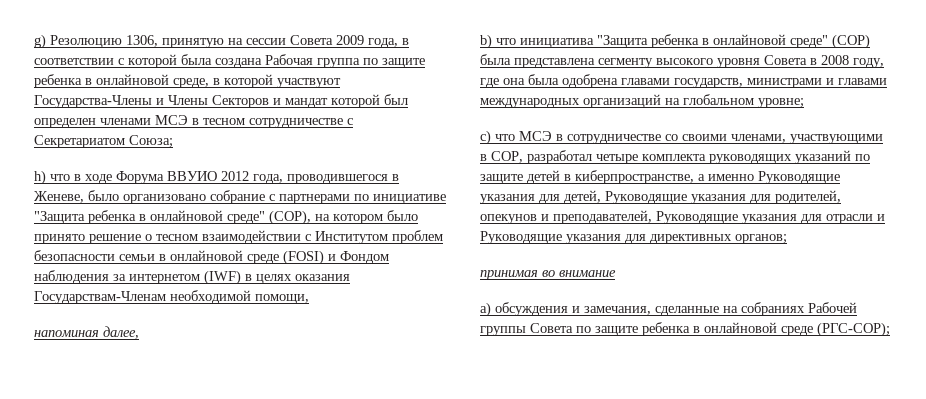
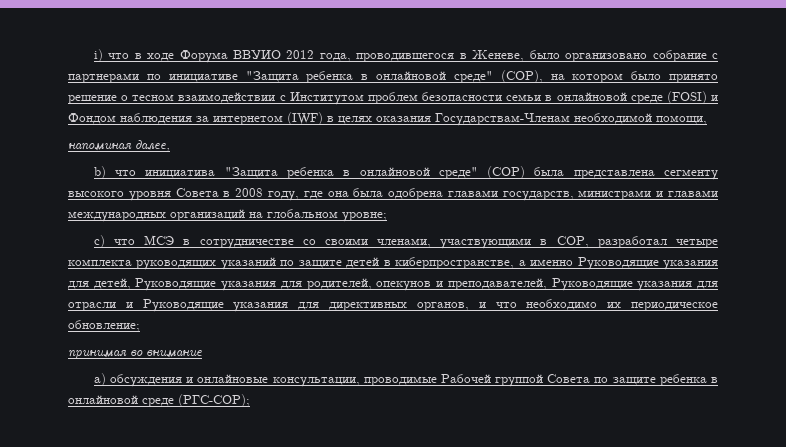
- g) Резолюцию 1306, принятую на сессии Совета 2009 года, в соответствии с которой была создана Рабочая группа по защите ребенка в онлайновой среде, в которой участвуют Государства-Члены и Члены Секторов и мандат которой был определен членами МСЭ в тесном сотрудничестве с Секретариатом Союза;
- h) что в ходе Форума ВВУИО 2012 года, проводившегося в Женеве, было организовано собрание с партнерами по инициативе "Защита ребенка в онлайновой среде" (СОР), на котором было принято решение о тесном взаимодействии с Институтом проблем безопасности семьи в онлайновой среде (FOSI) и Фондом наблюдения за интернетом (IWF) в целях оказания Государствам-Членам необходимой помощи,
+ i) что в ходе Форума ВВУИО 2012 года, проводившегося в Женеве, было организовано собрание с партнерами по инициативе "Защита ребенка в онлайновой среде" (СОР), на котором было принято решение о тесном взаимодействии с Институтом проблем безопасности семьи в онлайновой среде (FOSI) и Фондом наблюдения за интернетом (IWF) в целях оказания Государствам-Членам необходимой помощи,
- c) что МСЭ в сотрудничестве со своими членами, участвующими в СОР, разработал четыре комплекта руководящих указаний по защите детей в киберпространстве, а именно Руководящие указания для детей, Руководящие указания для родителей, опекунов и преподавателей, Руководящие указания для отрасли и Руководящие указания для директивных органов;
+ c) что МСЭ в сотрудничестве со своими членами, участвующими в СОР, разработал четыре комплекта руководящих указаний по защите детей в киберпространстве, а именно Руководящие указания для детей, Руководящие указания для родителей, опекунов и преподавателей, Руководящие указания для отрасли и Руководящие указания для директивных органов, и что необходимо их периодическое обновление;
- а) обсуждения и замечания, сделанные на собраниях Рабочей группы Совета по защите ребенка в онлайновой среде (РГС-COP);
+ а) обсуждения и онлайновые консультации, проводимые Рабочей группой Совета по защите ребенка в онлайновой среде (РГС-COP);

